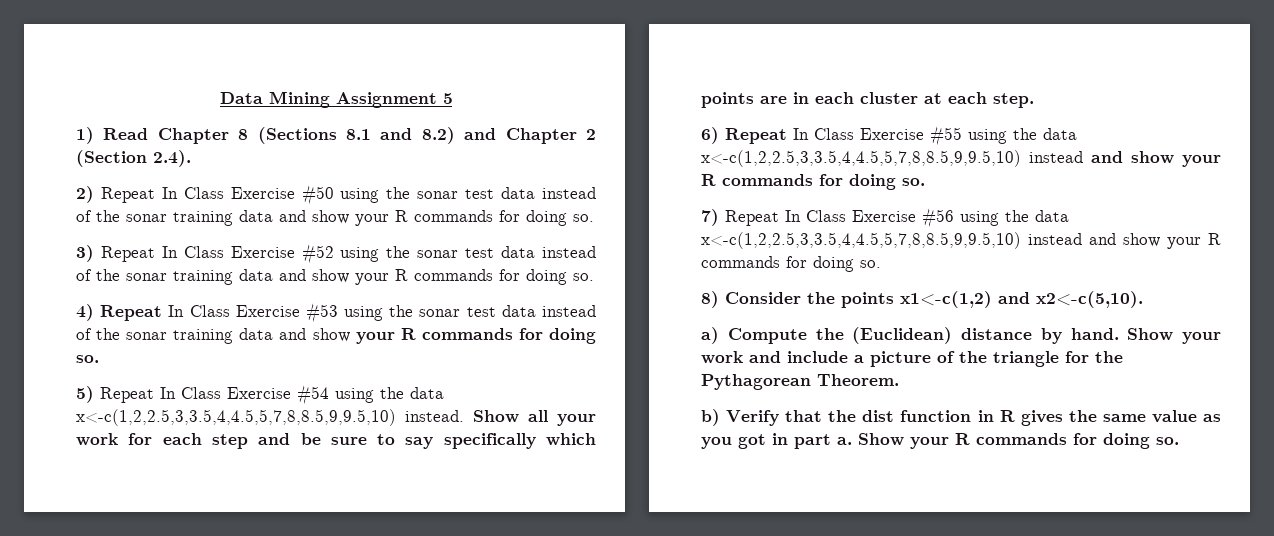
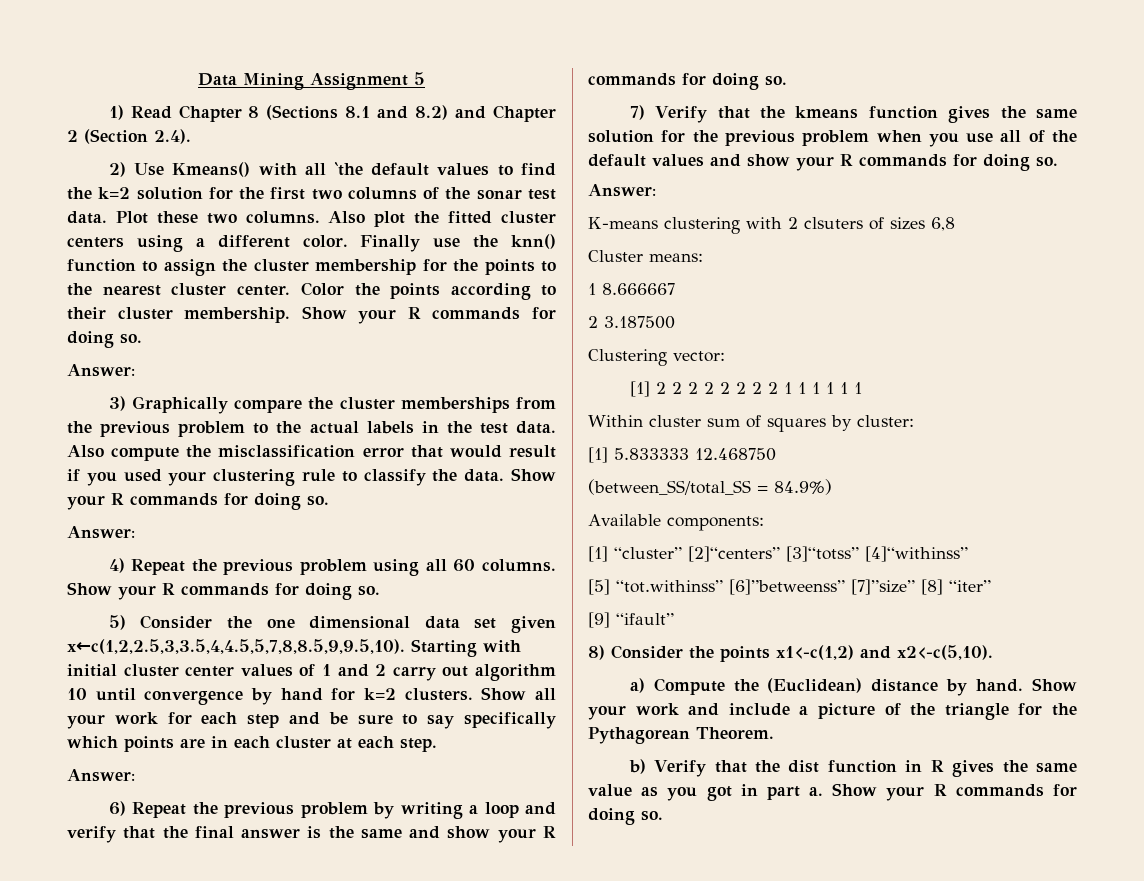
- 2) Repeat In Class Exercise #50 using the sonar test data instead of the sonar training data and show your R commands for doing so.
+ 2) Use Kmeans() with all `the default values to find the k=2 solution for the first two columns of the sonar test data. Plot these two columns. Also plot the fitted cluster centers using a different color. Finally use the knn() function to assign the cluster membership for the points to the nearest cluster center. Color the points according to their cluster membership. Show your R commands for doing so.
+ Answer:
- 3) Repeat In Class Exercise #52 using the sonar test data instead of the sonar training data and show your R commands for doing so.
+ 3) Graphically compare the cluster memberships from the previous problem to the actual labels in the test data. Also compute the misclassification error that would result if you used your clustering rule to classify the data. Show your R commands for doing so.
+ Answer:
- 4) Repeat In Class Exercise #53 using the sonar test data instead of the sonar training data and show your R commands for doing so.
+ 4) Repeat the previous problem using all 60 columns. Show your R commands for doing so.
- 5) Repeat In Class Exercise #54 using the data x<-c(1,2,2.5,3,3.5,4,4.5,5,7,8,8.5,9,9.5,10) instead.
+ 5) Consider the one dimensional data set given x←c(1,2,2.5,3,3.5,4,4.5,5,7,8,8.5,9,9.5,10). Starting with initial cluster center values of 1 and 2 carry out algorithm 10 until convergence by hand for k=2 clusters.
  Show all your work for each step and be sure to say specifically which points are in each cluster at each step.
+ Answer:
- 6) Repeat In Class Exercise #55 using the data x<-c(1,2,2.5,3,3.5,4,4.5,5,7,8,8.5,9,9.5,10) instead and show your R commands for doing so.
+ 6) Repeat the previous problem by writing a loop and verify that the final answer is the same and show your R commands for doing so.
- 7) Repeat In Class Exercise #56 using the data x<-c(1,2,2.5,3,3.5,4,4.5,5,7,8,8.5,9,9.5,10) instead and show your R commands for doing so.
+ 7) Verify that the kmeans function gives the same solution for the previous problem when you use all of the default values and show your R commands for doing so.
+ Answer:
+ K-means clustering with 2 clsuters of sizes 6,8
+ Cluster means:
+ 1 8.666667
+ 2 3.187500
+ Clustering vector:
+ [1] 2 2 2 2 2 2 2 2 1 1 1 1 1 1
+ Within cluster sum of squares by cluster:
+ [1] 5.833333 12.468750
+ (between_SS/total_SS = 84.9%)
+ Available components:
+ [1] “cluster” [2]“centers” [3]“totss” [4]“withinss”
+ [5] “tot.withinss” [6]”betweenss” [7]”size” [8] “iter”
+ [9] “ifault”

